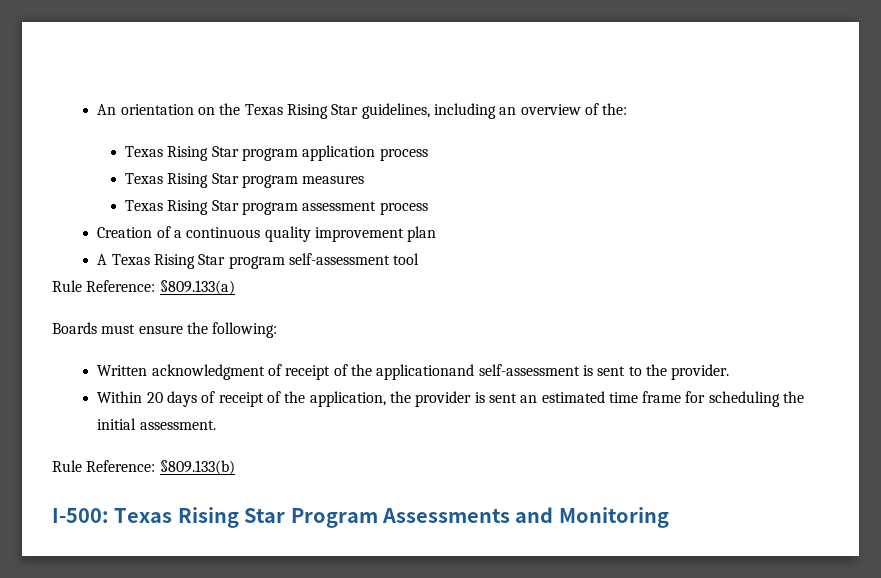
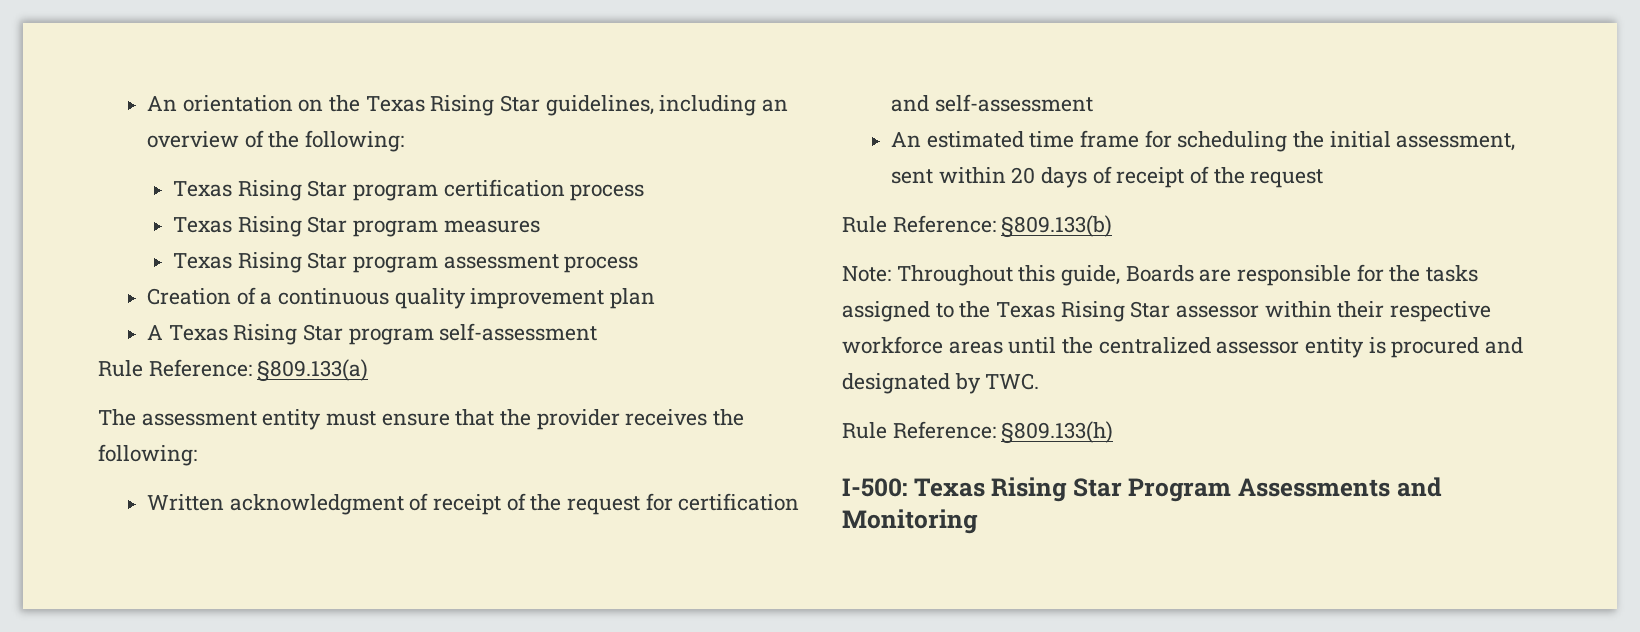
- An orientation on the Texas Rising Star guidelines, including an overview of the:
- Texas Rising Star program application process
+ An orientation on the Texas Rising Star guidelines, including an overview of the following:
+ Texas Rising Star program certification process
- A Texas Rising Star program self-assessment tool
+ A Texas Rising Star program self-assessment
- Boards must ensure the following:
+ The assessment entity must ensure that the provider receives the following:
- Written acknowledgment of receipt of the applicationand self-assessment is sent to the provider.
- Within 20 days of receipt of the application, the provider is sent an estimated time frame for scheduling the initial assessment.
+ Written acknowledgment of receipt of the request for certification and self-assessment
+ An estimated time frame for scheduling the initial assessment, sent within 20 days of receipt of the request
  Rule Reference: §809.133(b)
+ Note: Throughout this guide, Boards are responsible for the tasks assigned to the Texas Rising Star assessor within their respective workforce areas until the centralized assessor entity is procured and designated by TWC.
+ Rule Reference: §809.133(h)

